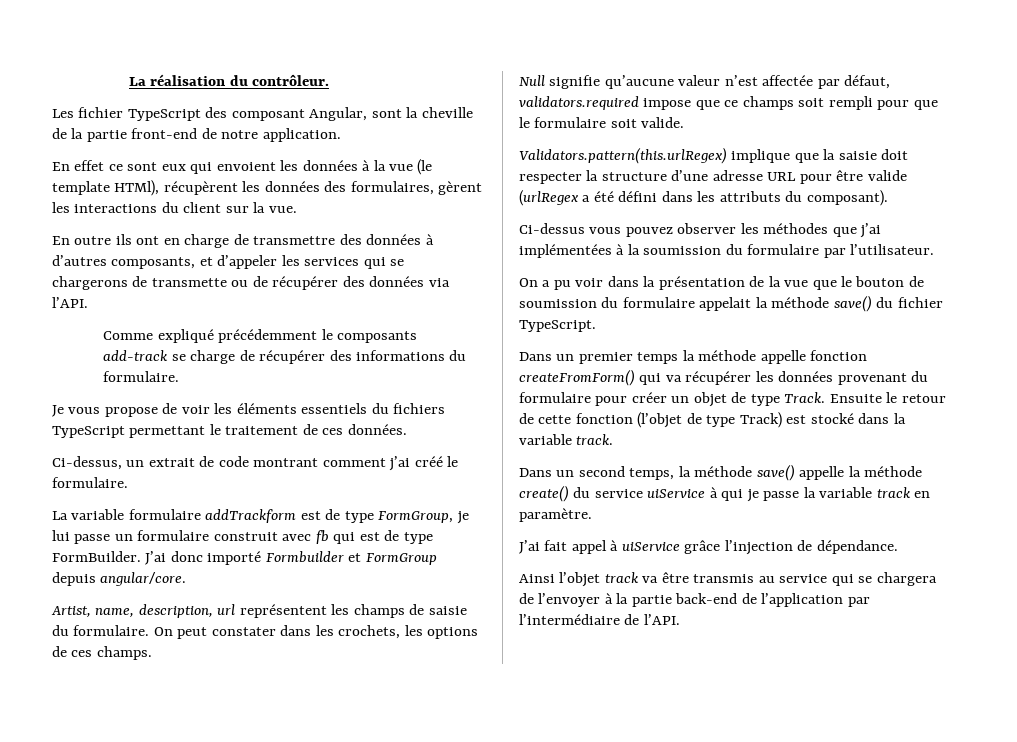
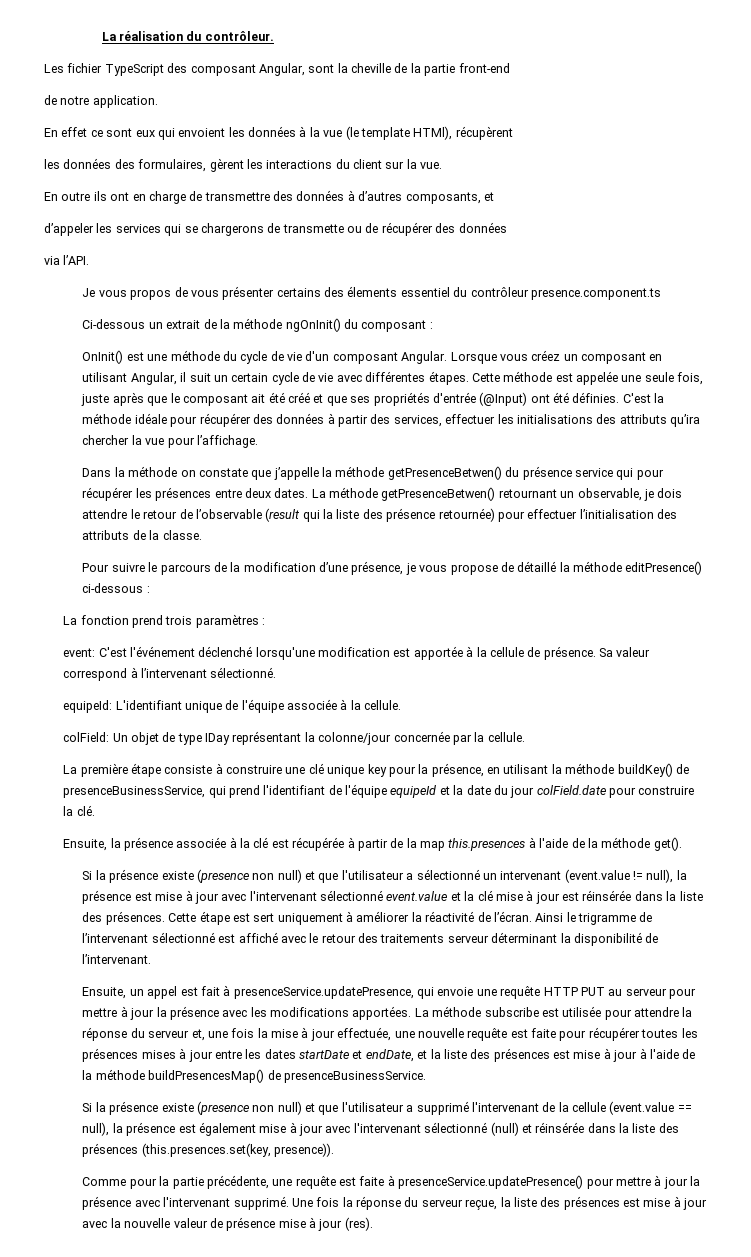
- Les fichier TypeScript des composant Angular, sont la cheville de la partie front-end de notre application.
+ Les fichier TypeScript des composant Angular, sont la cheville de la partie front-end
+ de notre application.
- En effet ce sont eux qui envoient les données à la vue (le template HTMl), récupèrent les données des formulaires, gèrent les interactions du client sur la vue.
+ En effet ce sont eux qui envoient les données à la vue (le template HTMl), récupèrent
+ les données des formulaires, gèrent les interactions du client sur la vue.
- En outre ils ont en charge de transmettre des données à d’autres composants, et d’appeler les services qui se chargerons de transmette ou de récupérer des données via l’API.
+ En outre ils ont en charge de transmettre des données à d’autres composants, et
+ d’appeler les services qui se chargerons de transmette ou de récupérer des données
+ via l’API.
- Comme expliqué précédemment le composants add-track se charge de récupérer des informations du formulaire.
- Je vous propose de voir les éléments essentiels du fichiers TypeScript permettant le traitement de ces données.
- Ci-dessus, un extrait de code montrant comment j’ai créé le formulaire.
- La variable formulaire addTrackform est de type FormGroup, je lui passe un formulaire construit avec fb qui est de type FormBuilder. J’ai donc importé Formbuilder et FormGroup depuis angular/core.
- Artist, name, description, url représentent les champs de saisie du formulaire. On peut constater dans les crochets, les options de ces champs.
- Null signifie qu’aucune valeur n’est affectée par défaut, validators.required impose que ce champs soit rempli pour que le formulaire soit valide.
- Validators.pattern(this.urlRegex) implique que la saisie doit respecter la structure d’une adresse URL pour être valide (urlRegex a été défini dans les attributs du composant).
- Ci-dessus vous pouvez observer les méthodes que j’ai implémentées à la soumission du formulaire par l’utilisateur.
- On a pu voir dans la présentation de la vue que le bouton de soumission du formulaire appelait la méthode save() du fichier TypeScript.
- Dans un premier temps la méthode appelle fonction createFromForm() qui va récupérer les données provenant du formulaire pour créer un objet de type Track. Ensuite le retour de cette fonction (l’objet de type Track) est stocké dans la variable track.
- Dans un second temps, la méthode save() appelle la méthode create() du service uiService à qui je passe la variable track en paramètre.
- J’ai fait appel à uiService grâce l’injection de dépendance.
- Ainsi l’objet track va être transmis au service qui se chargera de l’envoyer à la partie back-end de l’application par l’intermédiaire de l’API.
+ Je vous propos de vous présenter certains des élements essentiel du contrôleur presence.component.ts
+ Ci-dessous un extrait de la méthode ngOnInit() du composant :
+ OnInit() est une méthode du cycle de vie d'un composant Angular. Lorsque vous créez un composant en utilisant Angular, il suit un certain cycle de vie avec différentes étapes. Cette méthode est appelée une seule fois, juste après que le composant ait été créé et que ses propriétés d'entrée (@Input) ont été définies. C'est la méthode idéale pour récupérer des données à partir des services, effectuer les initialisations des attributs qu’ira chercher la vue pour l’affichage.
+ Dans la méthode on constate que j’appelle la méthode getPresenceBetwen() du présence service qui pour récupérer les présences entre deux dates. La méthode getPresenceBetwen() retournant un observable, je dois attendre le retour de l’observable (result qui la liste des présence retournée) pour effectuer l’initialisation des attributs de la classe.
+ Pour suivre le parcours de la modification d’une présence, je vous propose de détaillé la méthode editPresence() ci-dessous :
+ La fonction prend trois paramètres :
+ event: C'est l'événement déclenché lorsqu'une modification est apportée à la cellule de présence. Sa valeur correspond à l’intervenant sélectionné.
+ equipeId: L'identifiant unique de l'équipe associée à la cellule.
+ colField: Un objet de type IDay représentant la colonne/jour concernée par la cellule.
+ La première étape consiste à construire une clé unique key pour la présence, en utilisant la méthode buildKey() de presenceBusinessService, qui prend l'identifiant de l'équipe equipeId et la date du jour colField.date pour construire la clé.
+ Ensuite, la présence associée à la clé est récupérée à partir de la map this.presences à l'aide de la méthode get().
+ Si la présence existe (presence non null) et que l'utilisateur a sélectionné un intervenant (event.value != null), la présence est mise à jour avec l'intervenant sélectionné event.value et la clé mise à jour est réinsérée dans la liste des présences. Cette étape est sert uniquement à améliorer la réactivité de l’écran. Ainsi le trigramme de l’intervenant sélectionné est affiché avec le retour des traitements serveur déterminant la disponibilité de l’intervenant.
+ Ensuite, un appel est fait à presenceService.updatePresence, qui envoie une requête HTTP PUT au serveur pour mettre à jour la présence avec les modifications apportées. La méthode subscribe est utilisée pour attendre la réponse du serveur et, une fois la mise à jour effectuée, une nouvelle requête est faite pour récupérer toutes les présences mises à jour entre les dates startDate et endDate, et la liste des présences est mise à jour à l'aide de la méthode buildPresencesMap() de presenceBusinessService.
+ Si la présence existe (presence non null) et que l'utilisateur a supprimé l'intervenant de la cellule (event.value == null), la présence est également mise à jour avec l'intervenant sélectionné (null) et réinsérée dans la liste des présences (this.presences.set(key, presence)).
+ Comme pour la partie précédente, une requête est faite à presenceService.updatePresence() pour mettre à jour la présence avec l'intervenant supprimé. Une fois la réponse du serveur reçue, la liste des présences est mise à jour avec la nouvelle valeur de présence mise à jour (res).

